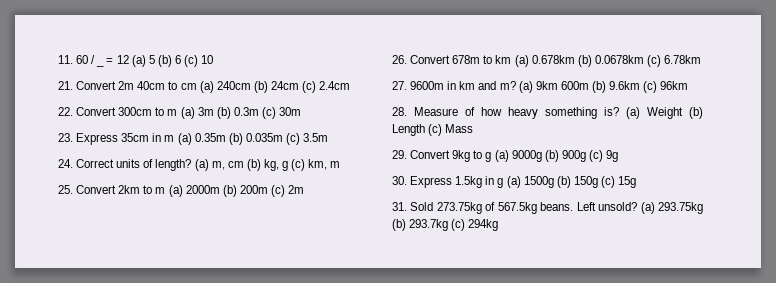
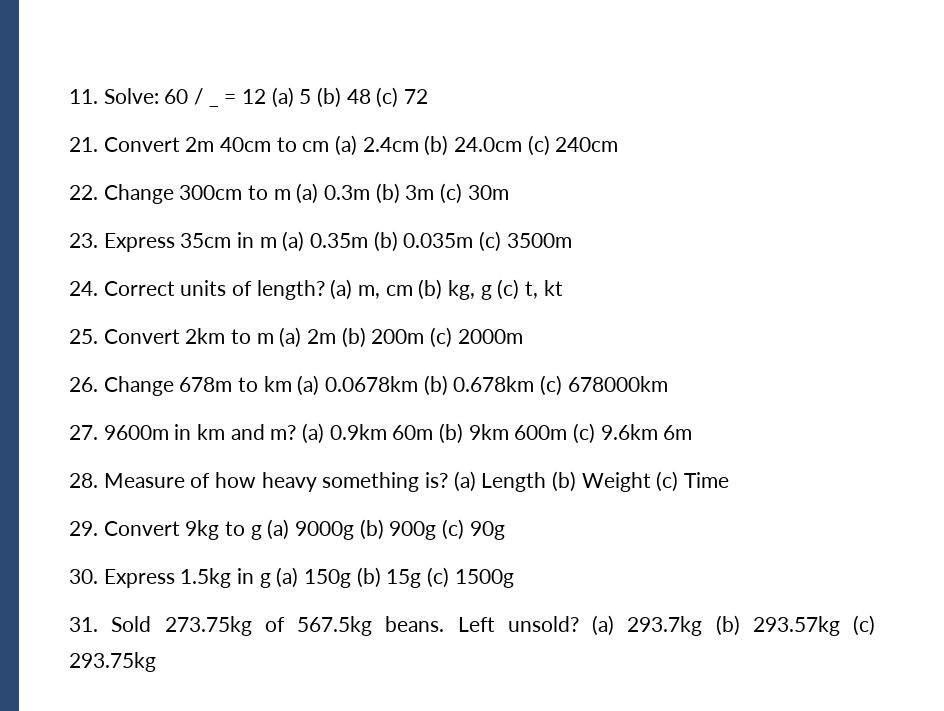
- 11. 60 / _ = 12 (a) 5 (b) 6 (c) 10
+ 11. Solve: 60 / _ = 12 (a) 5 (b) 48 (c) 72
- 21. Convert 2m 40cm to cm (a) 240cm (b) 24cm (c) 2.4cm
+ 21. Convert 2m 40cm to cm (a) 2.4cm (b) 24.0cm (c) 240cm
- 22. Convert 300cm to m (a) 3m (b) 0.3m (c) 30m
+ 22. Change 300cm to m (a) 0.3m (b) 3m (c) 30m
- 23. Express 35cm in m (a) 0.35m (b) 0.035m (c) 3.5m
+ 23. Express 35cm in m (a) 0.35m (b) 0.035m (c) 3500m
- (a) m, cm (b) kg, g (c) km, m
+ (a) m, cm (b) kg, g (c) t, kt
- 25. Convert 2km to m (a) 2000m (b) 200m (c) 2m
+ 25. Convert 2km to m (a) 2m (b) 200m (c) 2000m
- 26. Convert 678m to km (a) 0.678km (b) 0.0678km (c) 6.78km
+ 26. Change 678m to km (a) 0.0678km (b) 0.678km (c) 678000km
- (a) 9km 600m (b) 9.6km (c) 96km
+ (a) 0.9km 60m (b) 9km 600m (c) 9.6km 6m
- (a) Weight (b) Length (c) Mass
+ (a) Length (b) Weight (c) Time
- 29. Convert 9kg to g (a) 9000g (b) 900g (c) 9g
+ 29. Convert 9kg to g (a) 9000g (b) 900g (c) 90g
- 30. Express 1.5kg in g (a) 1500g (b) 150g (c) 15g
+ 30. Express 1.5kg in g (a) 150g (b) 15g (c) 1500g
- (a) 293.75kg (b) 293.7kg (c) 294kg
+ (a) 293.7kg (b) 293.57kg (c) 293.75kg

